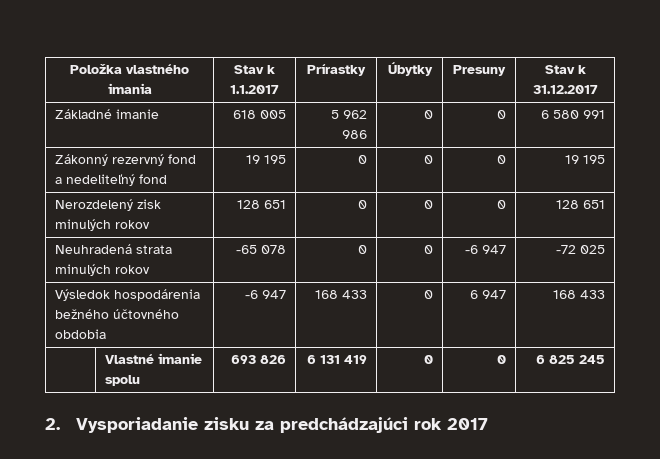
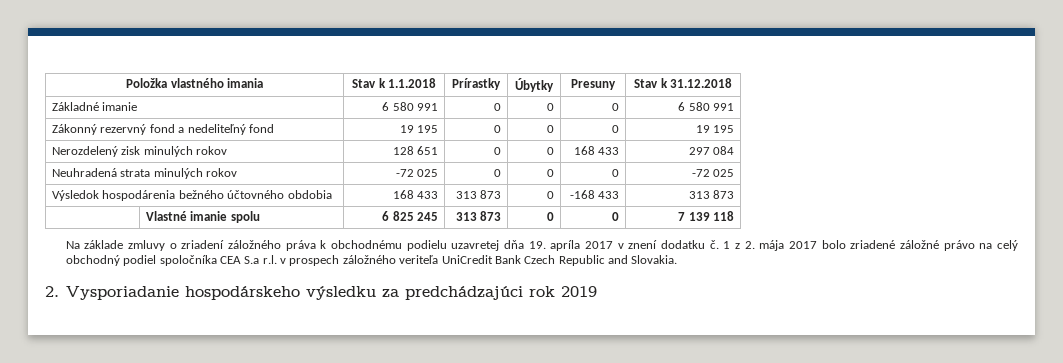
- Položka vlastného imania | Stav k 1.1.2017 | Prírastky | Úbytky | Presuny | Stav k 31.12.2017
+ Položka vlastného imania | Stav k 1.1.2018 | Prírastky | Úbytky | Presuny | Stav k 31.12.2018
- Základné imanie | 618 005 | 5 962 986 | 0 | 0 | 6 580 991
+ Základné imanie | 6 580 991 | 0 | 0 | 0 | 6 580 991
- Nerozdelený zisk minulých rokov | 128 651 | 0 | 0 | 0 | 128 651
+ Nerozdelený zisk minulých rokov | 128 651 | 0 | 0 | 168 433 | 297 084
- Neuhradená strata minulých rokov | -65 078 | 0 | 0 | -6 947 | -72 025
+ Neuhradená strata minulých rokov | -72 025 | 0 | 0 | 0 | -72 025
- Výsledok hospodárenia bežného účtovného obdobia | -6 947 | 168 433 | 0 | 6 947 | 168 433
+ Výsledok hospodárenia bežného účtovného obdobia | 168 433 | 313 873 | 0 | -168 433 | 313 873
- | Vlastné imanie spolu | 693 826 | 6 131 419 | 0 | 0 | 6 825 245
+ | Vlastné imanie spolu | 6 825 245 | 313 873 | 0 | 0 | 7 139 118
+ Na základe zmluvy o zriadení záložného práva k obchodnému podielu uzavretej dňa 19. apríla 2017 v znení dodatku č. 1 z 2. mája 2017 bolo zriadené záložné právo na celý obchodný podiel spoločníka CEA S.a r.l. v prospech záložného veriteľa UniCredit Bank Czech Republic and Slovakia.
- 2. Vysporiadanie zisku za predchádzajúci rok 2017
+ 2. Vysporiadanie hospodárskeho výsledku za predchádzajúci rok 2019

